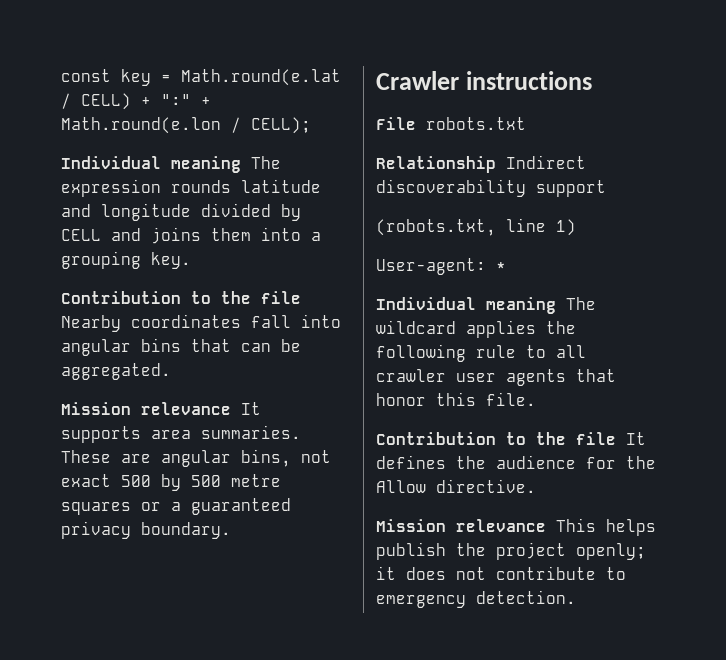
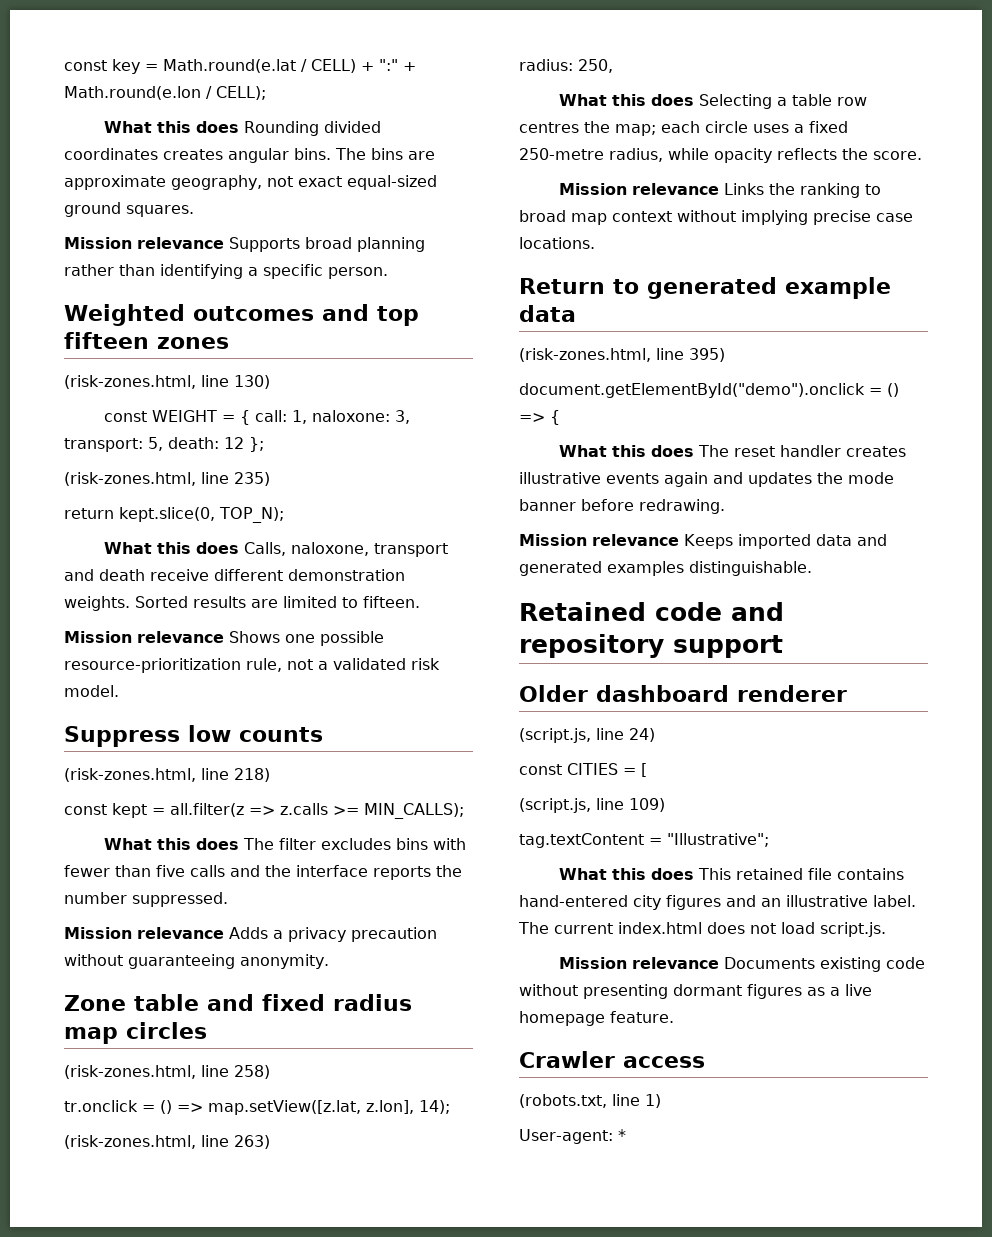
- Individual meaning The expression rounds latitude and longitude divided by CELL and joins them into a grouping key.
- Contribution to the file Nearby coordinates fall into angular bins that can be aggregated.
- Mission relevance It supports area summaries. These are angular bins, not exact 500 by 500 metre squares or a guaranteed privacy boundary.
- Crawler instructions
- File robots.txt
- Relationship Indirect discoverability support
+ What this does Rounding divided coordinates creates angular bins. The bins are approximate geography, not exact equal-sized ground squares.
+ Mission relevance Supports broad planning rather than identifying a specific person.
+ Weighted outcomes and top fifteen zones
+ (risk-zones.html, line 130)
+ const WEIGHT = { call: 1, naloxone: 3, transport: 5, death: 12 };
+ (risk-zones.html, line 235)
+ return kept.slice(0, TOP_N);
+ What this does Calls, naloxone, transport and death receive different demonstration weights. Sorted results are limited to fifteen.
+ Mission relevance Shows one possible resource-prioritization rule, not a validated risk model.
+ Suppress low counts
+ (risk-zones.html, line 218)
+ const kept = all.filter(z => z.calls >= MIN_CALLS);
+ What this does The filter excludes bins with fewer than five calls and the interface reports the number suppressed.
+ Mission relevance Adds a privacy precaution without guaranteeing anonymity.
+ Zone table and fixed radius map circles
+ (risk-zones.html, line 258)
+ tr.onclick = () => map.setView([z.lat, z.lon], 14);
+ (risk-zones.html, line 263)
+ radius: 250,
+ What this does Selecting a table row centres the map; each circle uses a fixed 250-metre radius, while opacity reflects the score.
+ Mission relevance Links the ranking to broad map context without implying precise case locations.
+ Return to generated example data
+ (risk-zones.html, line 395)
+ document.getElementById("demo").onclick = () => {
+ What this does The reset handler creates illustrative events again and updates the mode banner before redrawing.
+ Mission relevance Keeps imported data and generated examples distinguishable.
+ Retained code and repository support
+ Older dashboard renderer
+ (script.js, line 24)
+ const CITIES = [
+ (script.js, line 109)
+ tag.textContent = "Illustrative";
+ What this does This retained file contains hand-entered city figures and an illustrative label. The current index.html does not load script.js.
+ Mission relevance Documents existing code without presenting dormant figures as a live homepage feature.
+ Crawler access
- Individual meaning The wildcard applies the following rule to all crawler user agents that honor this file.
- Contribution to the file It defines the audience for the Allow directive.
- Mission relevance This helps publish the project openly; it does not contribute to emergency detection.

